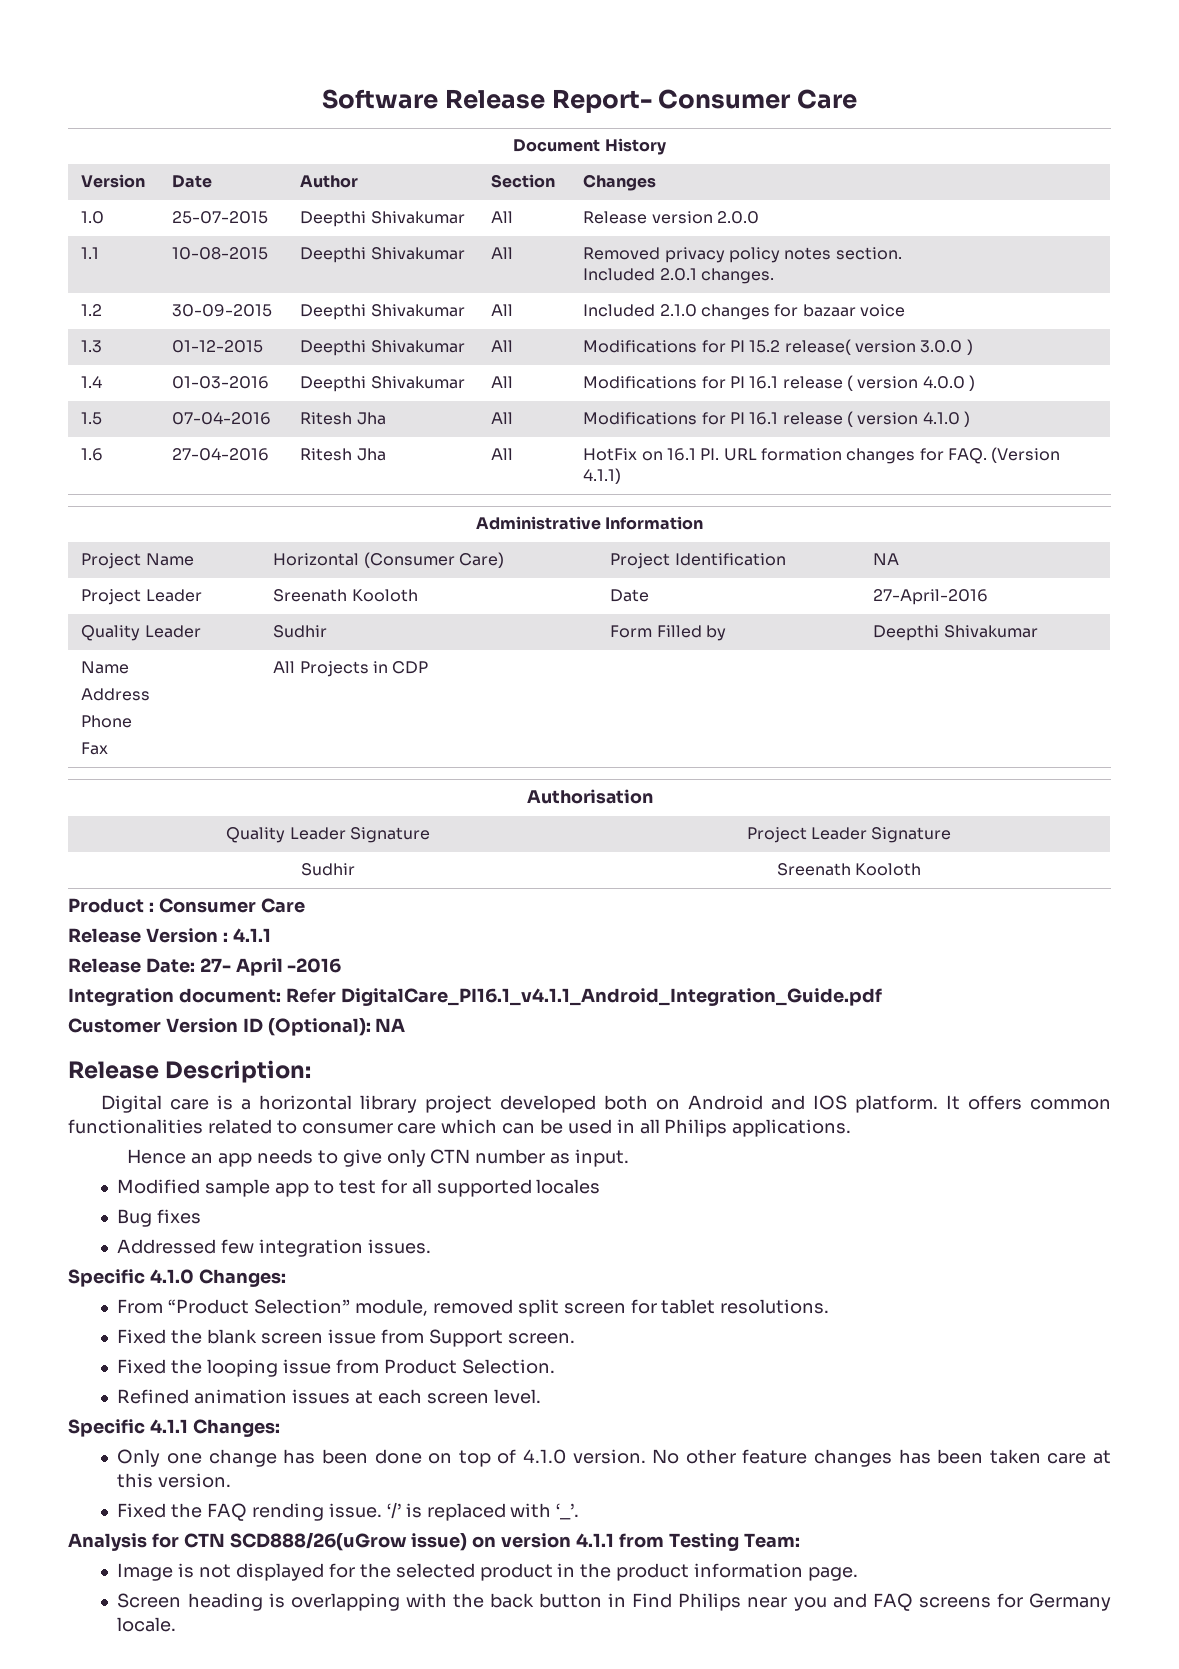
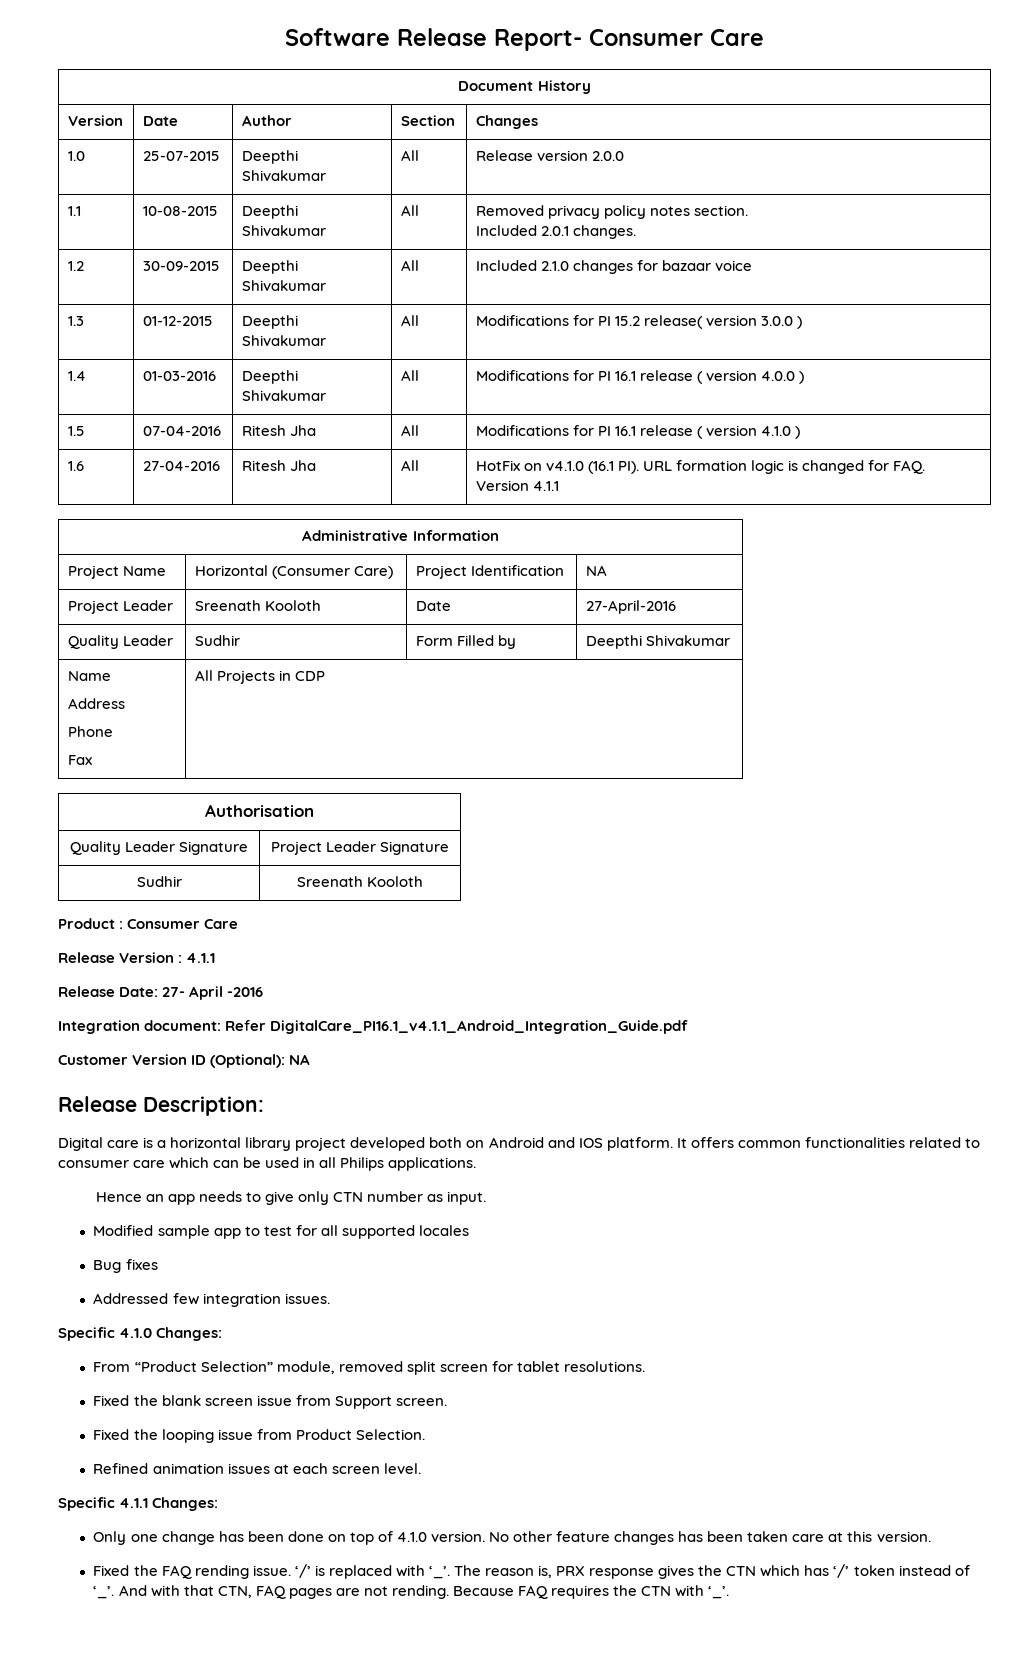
- 1.6 | 27-04-2016 | Ritesh Jha | All | HotFix on 16.1 PI. URL formation changes for FAQ. (Version 4.1.1)
+ 1.6 | 27-04-2016 | Ritesh Jha | All | HotFix on v4.1.0 (16.1 PI). URL formation logic is changed for FAQ. Version 4.1.1
- ‘/’ is replaced with ‘_’.
- Analysis for CTN SCD888/26(uGrow issue) on version 4.1.1 from Testing Team:
- Image is not displayed for the selected product in the product information page.
- Screen heading is overlapping with the back button in Find Philips near you and FAQ screens for Germany locale.
+ ‘/’ is replaced with ‘_’. The reason is, PRX response gives the CTN which has ‘/’ token instead of ‘_’. And with that CTN, FAQ pages are not rending. Because FAQ requires the CTN with ‘_’.

